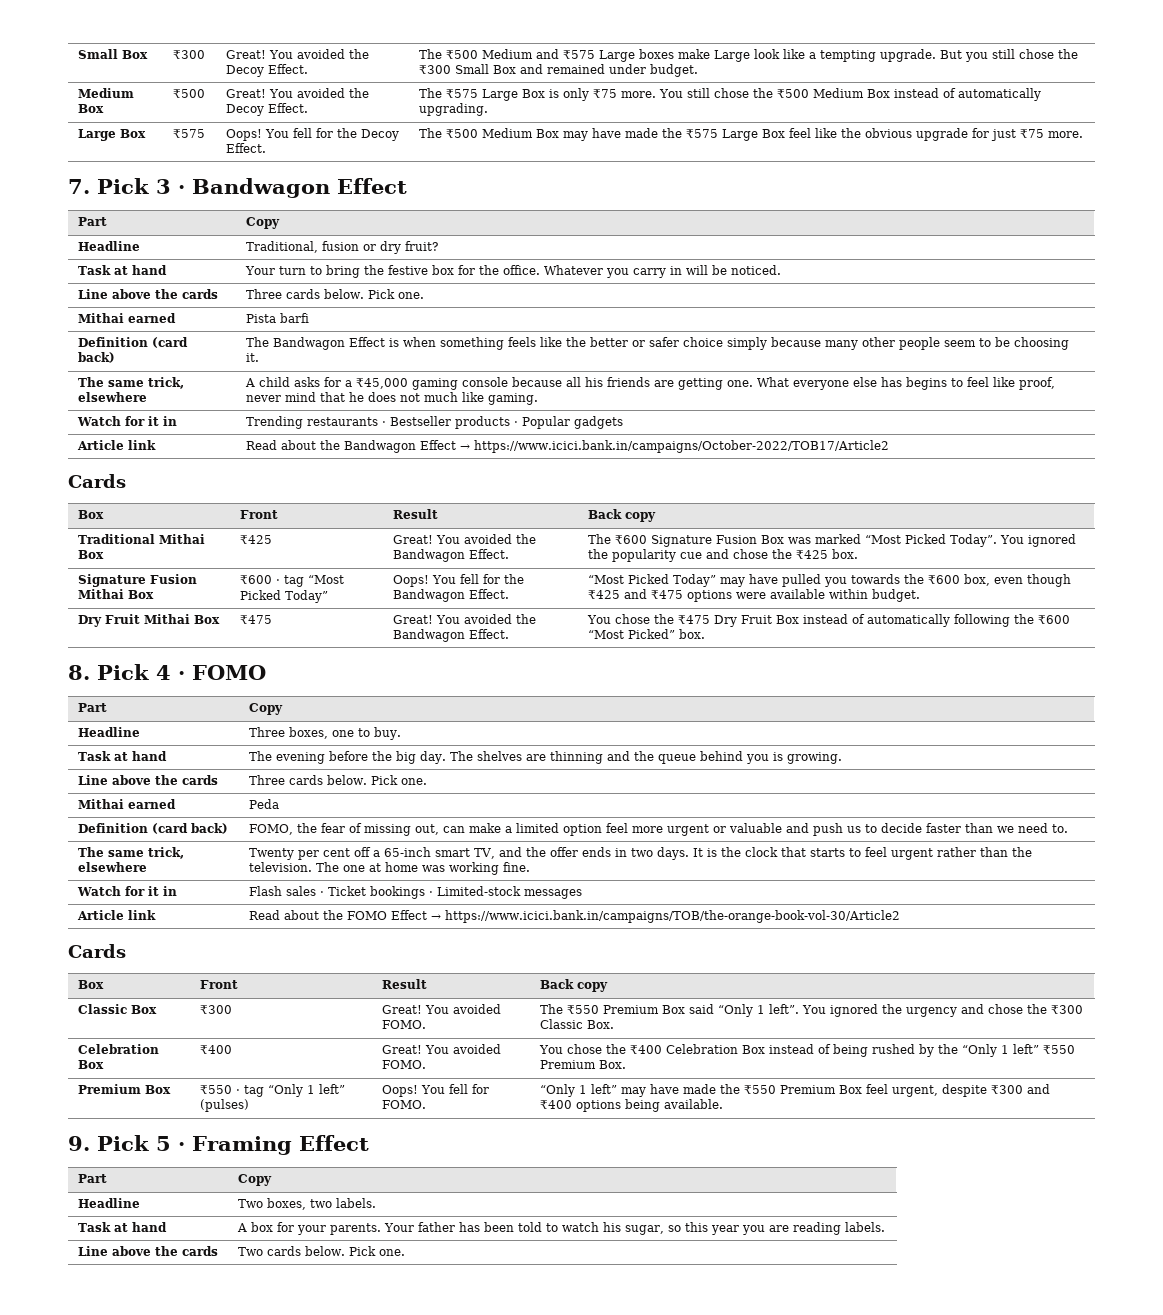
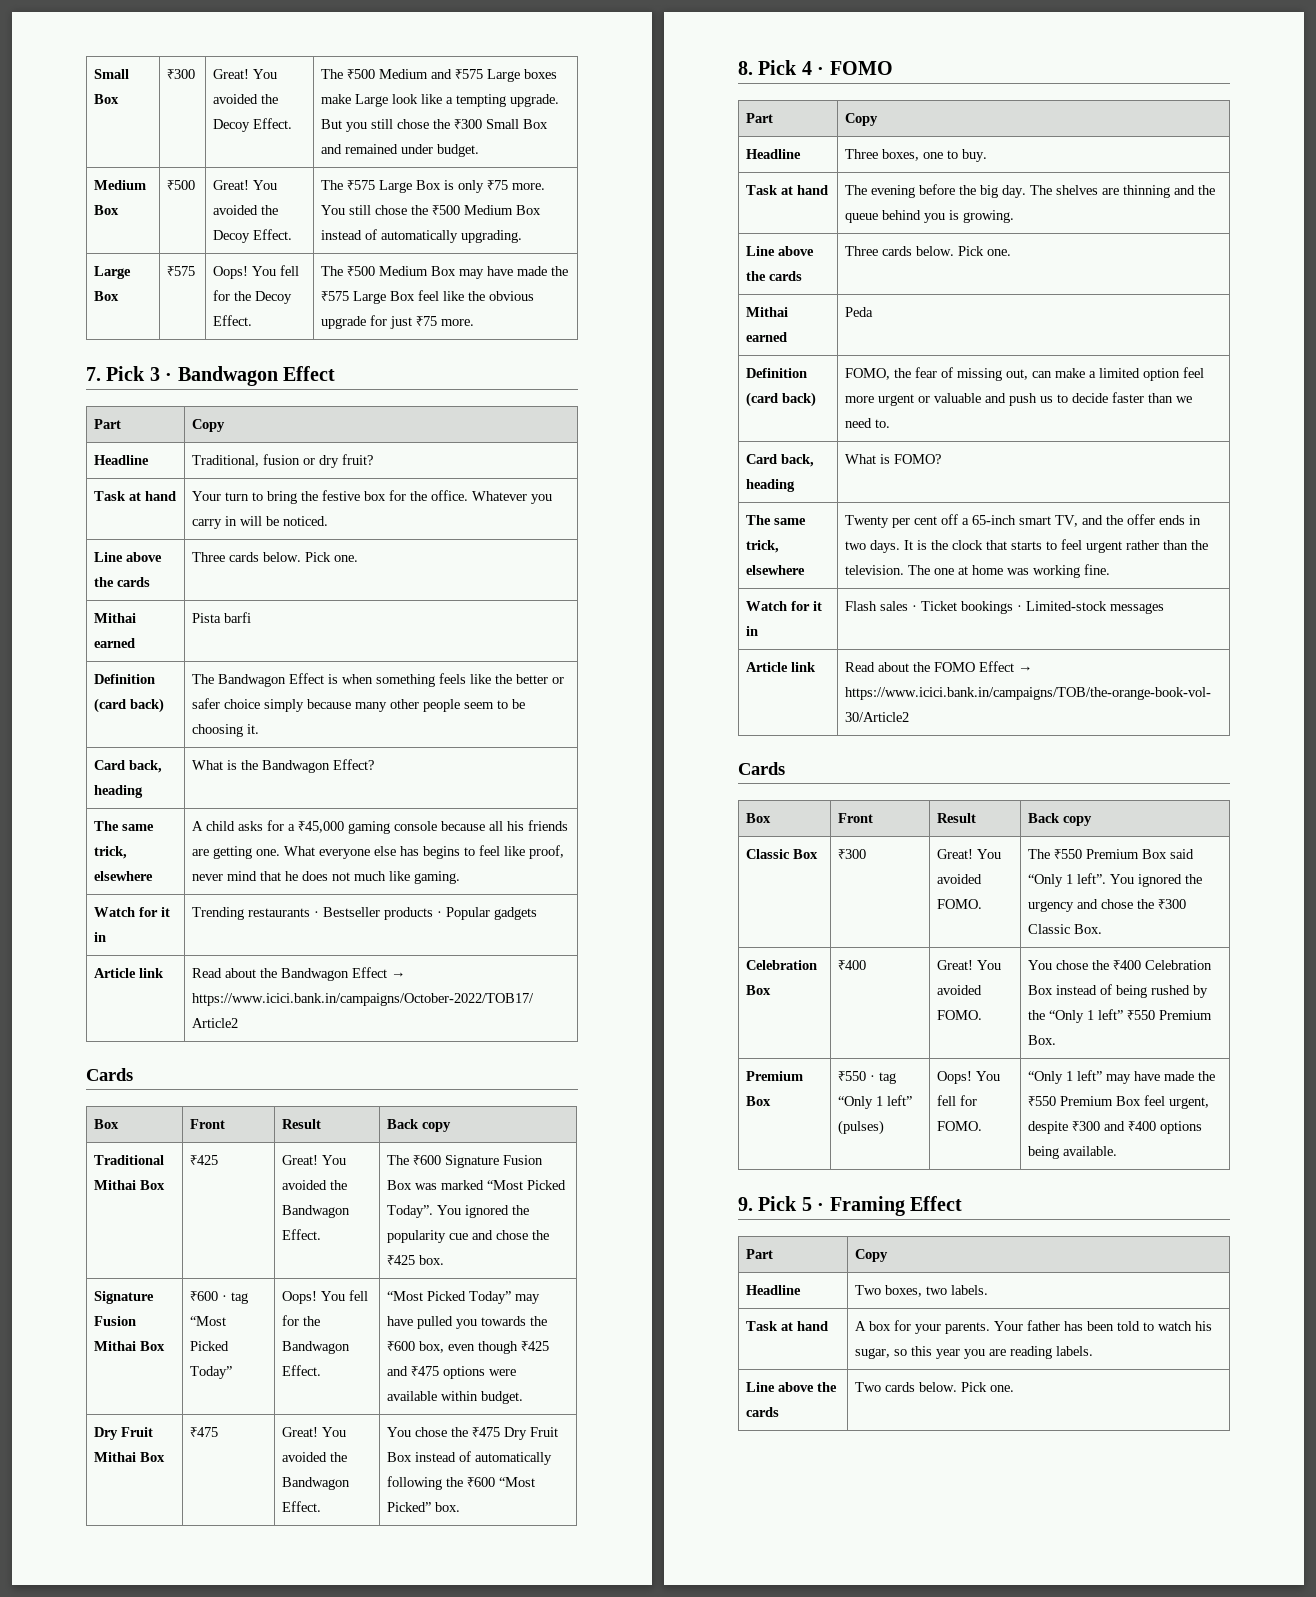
+ Card back, heading | What is the Bandwagon Effect?
+ Card back, heading | What is FOMO?

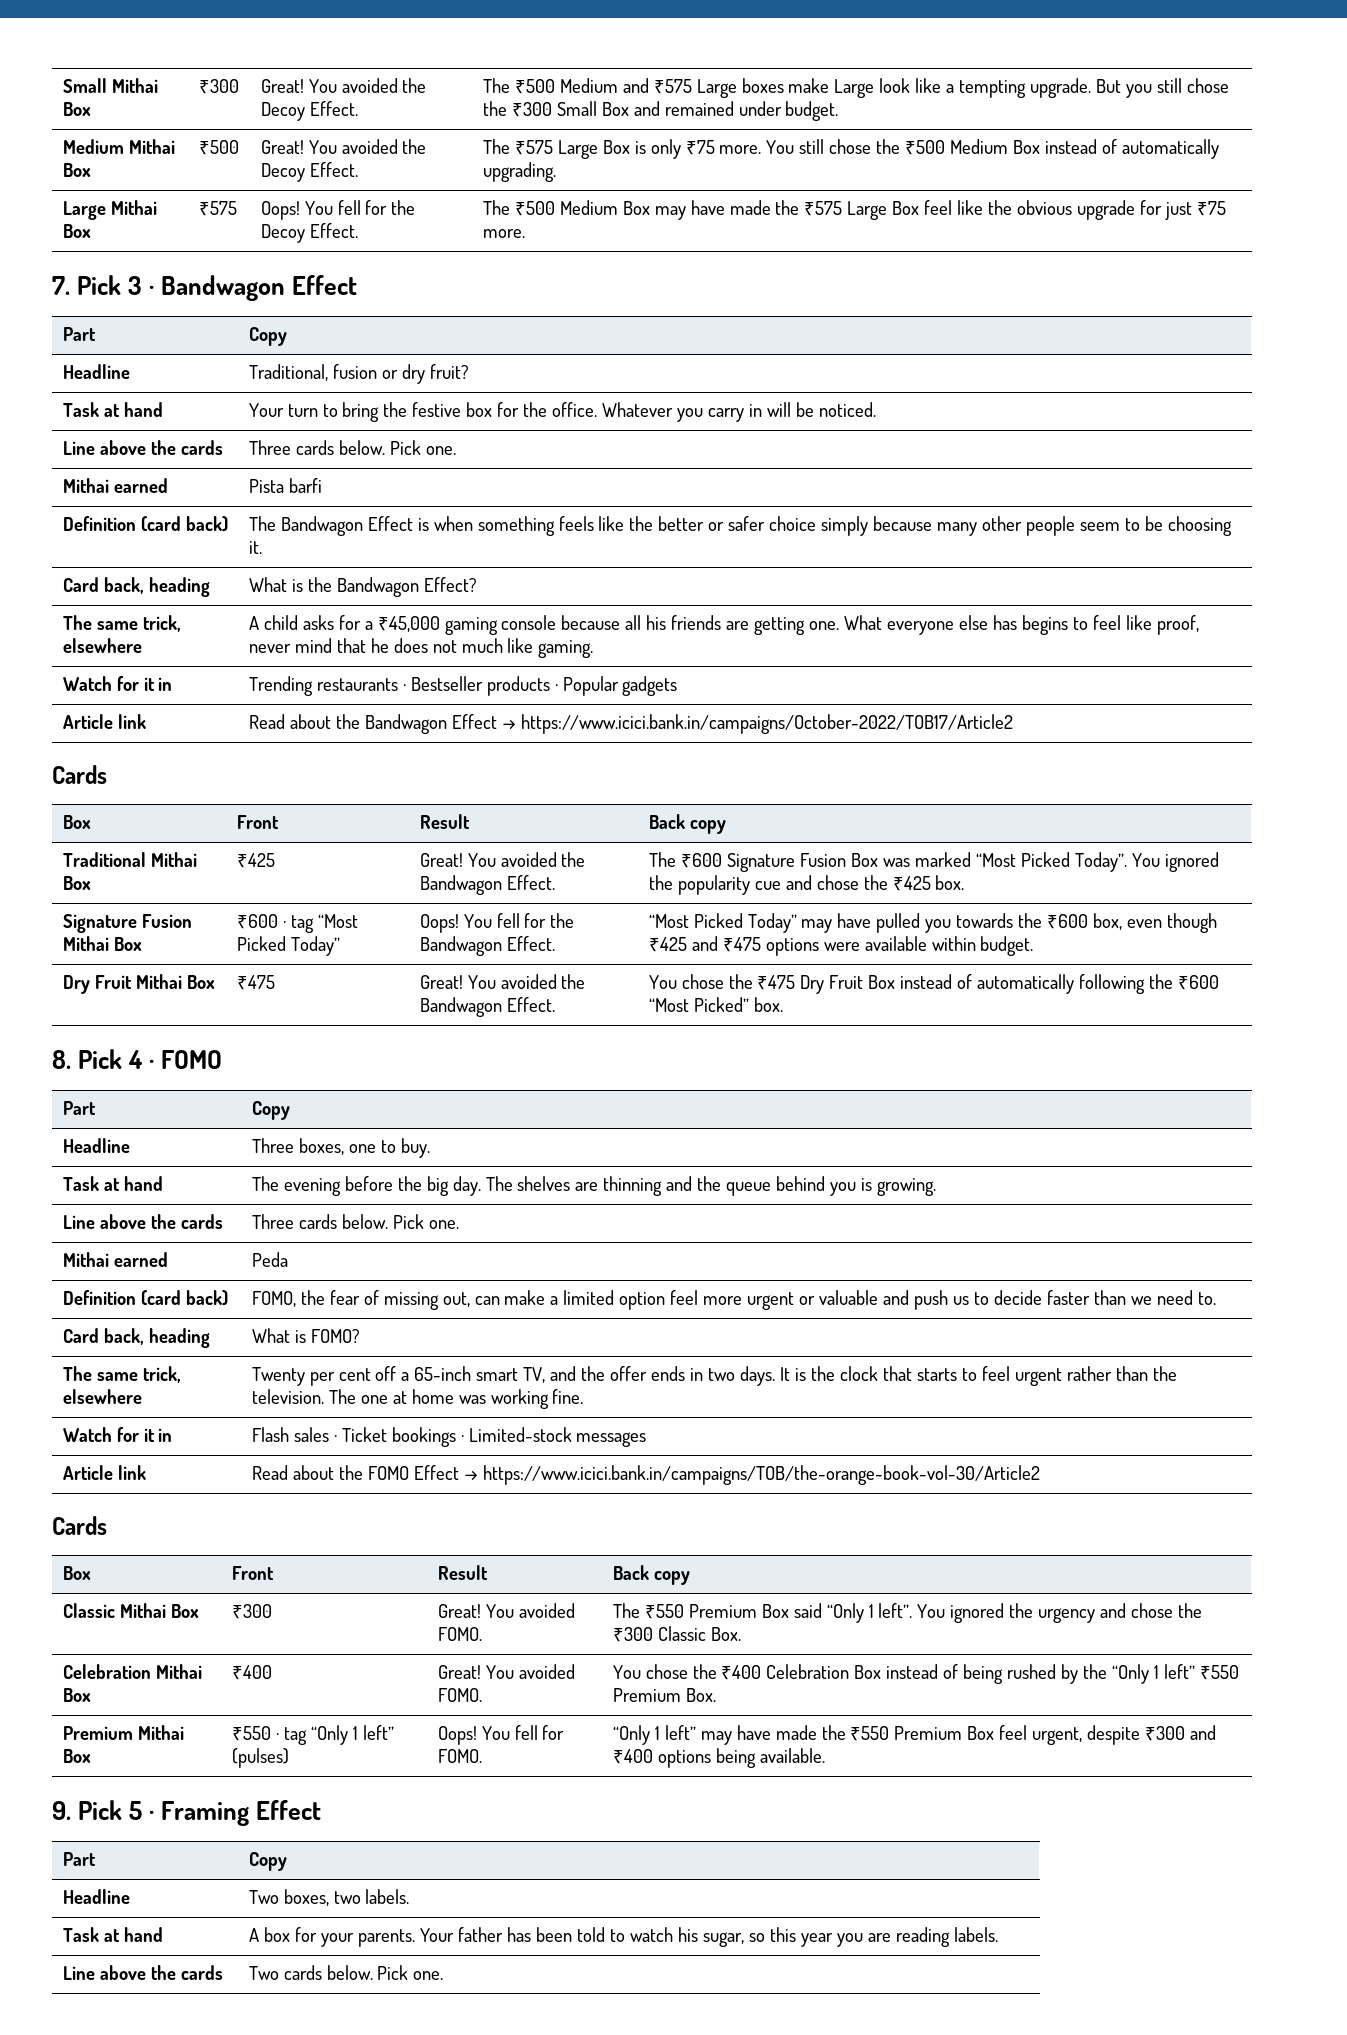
- Small Box | ₹300 | Great! You avoided the Decoy Effect. | The ₹500 Medium and ₹575 Large boxes make Large look like a tempting upgrade. But you still chose the ₹300 Small Box and remained under budget.
+ Small Mithai Box | ₹300 | Great! You avoided the Decoy Effect. | The ₹500 Medium and ₹575 Large boxes make Large look like a tempting upgrade. But you still chose the ₹300 Small Box and remained under budget.
- Medium Box | ₹500 | Great! You avoided the Decoy Effect. | The ₹575 Large Box is only ₹75 more. You still chose the ₹500 Medium Box instead of automatically upgrading.
+ Medium Mithai Box | ₹500 | Great! You avoided the Decoy Effect. | The ₹575 Large Box is only ₹75 more. You still chose the ₹500 Medium Box instead of automatically upgrading.
- Large Box | ₹575 | Oops! You fell for the Decoy Effect. | The ₹500 Medium Box may have made the ₹575 Large Box feel like the obvious upgrade for just ₹75 more.
+ Large Mithai Box | ₹575 | Oops! You fell for the Decoy Effect. | The ₹500 Medium Box may have made the ₹575 Large Box feel like the obvious upgrade for just ₹75 more.
- Classic Box | ₹300 | Great! You avoided FOMO. | The ₹550 Premium Box said “Only 1 left”. You ignored the urgency and chose the ₹300 Classic Box.
+ Classic Mithai Box | ₹300 | Great! You avoided FOMO. | The ₹550 Premium Box said “Only 1 left”. You ignored the urgency and chose the ₹300 Classic Box.
- Celebration Box | ₹400 | Great! You avoided FOMO. | You chose the ₹400 Celebration Box instead of being rushed by the “Only 1 left” ₹550 Premium Box.
+ Celebration Mithai Box | ₹400 | Great! You avoided FOMO. | You chose the ₹400 Celebration Box instead of being rushed by the “Only 1 left” ₹550 Premium Box.
- Premium Box | ₹550 · tag “Only 1 left” (pulses) | Oops! You fell for FOMO. | “Only 1 left” may have made the ₹550 Premium Box feel urgent, despite ₹300 and ₹400 options being available.
+ Premium Mithai Box | ₹550 · tag “Only 1 left” (pulses) | Oops! You fell for FOMO. | “Only 1 left” may have made the ₹550 Premium Box feel urgent, despite ₹300 and ₹400 options being available.

